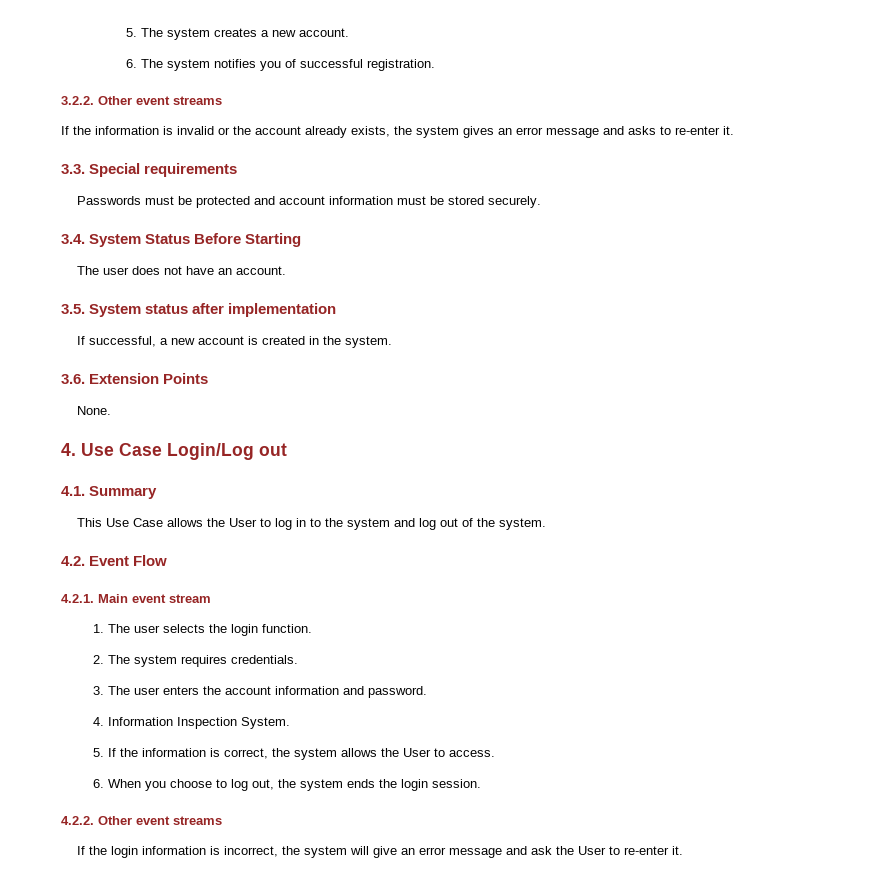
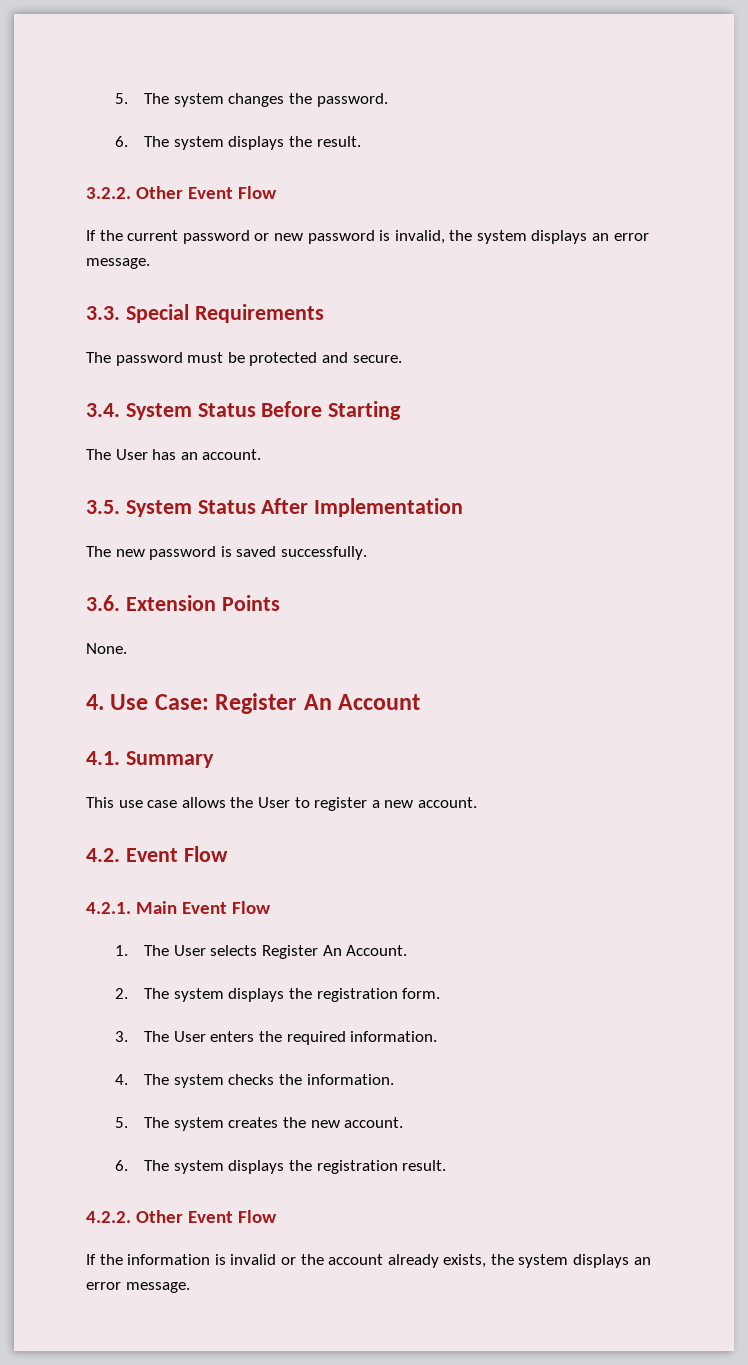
- 5. The system creates a new account.
- 6. The system notifies you of successful registration.
- 3.2.2. Other event streams
+ 5. The system changes the password.
+ 6. The system displays the result.
+ 3.2.2. Other Event Flow
+ If the current password or new password is invalid, the system displays an error message.
+ 3.3. Special Requirements
+ The password must be protected and secure.
+ 3.4. System Status Before Starting
+ The User has an account.
+ 3.5. System Status After Implementation
+ The new password is saved successfully.
+ 3.6. Extension Points
+ None.
+ 4. Use Case: Register An Account
+ 4.1. Summary
+ This use case allows the User to register a new account.
+ 4.2. Event Flow
+ 4.2.1. Main Event Flow
+ 1. The User selects Register An Account.
+ 2. The system displays the registration form.
+ 3. The User enters the required information.
+ 4. The system checks the information.
+ 5. The system creates the new account.
+ 6. The system displays the registration result.
+ 4.2.2. Other Event Flow
- If the information is invalid or the account already exists, the system gives an error message and asks to re-enter it.
- 3.3. Special requirements
- Passwords must be protected and account information must be stored securely.
- 3.4. System Status Before Starting
- The user does not have an account.
- 3.5. System status after implementation
- If successful, a new account is created in the system.
- 3.6. Extension Points
- None.
- 4. Use Case Login/Log out
- 4.1. Summary
- This Use Case allows the User to log in to the system and log out of the system.
- 4.2. Event Flow
- 4.2.1. Main event stream
- 1. The user selects the login function.
- 2. The system requires credentials.
- 3. The user enters the account information and password.
- 4. Information Inspection System.
- 5. If the information is correct, the system allows the User to access.
- 6. When you choose to log out, the system ends the login session.
- 4.2.2. Other event streams
- If the login information is incorrect, the system will give an error message and ask the User to re-enter it.
+ If the information is invalid or the account already exists, the system displays an error message.

